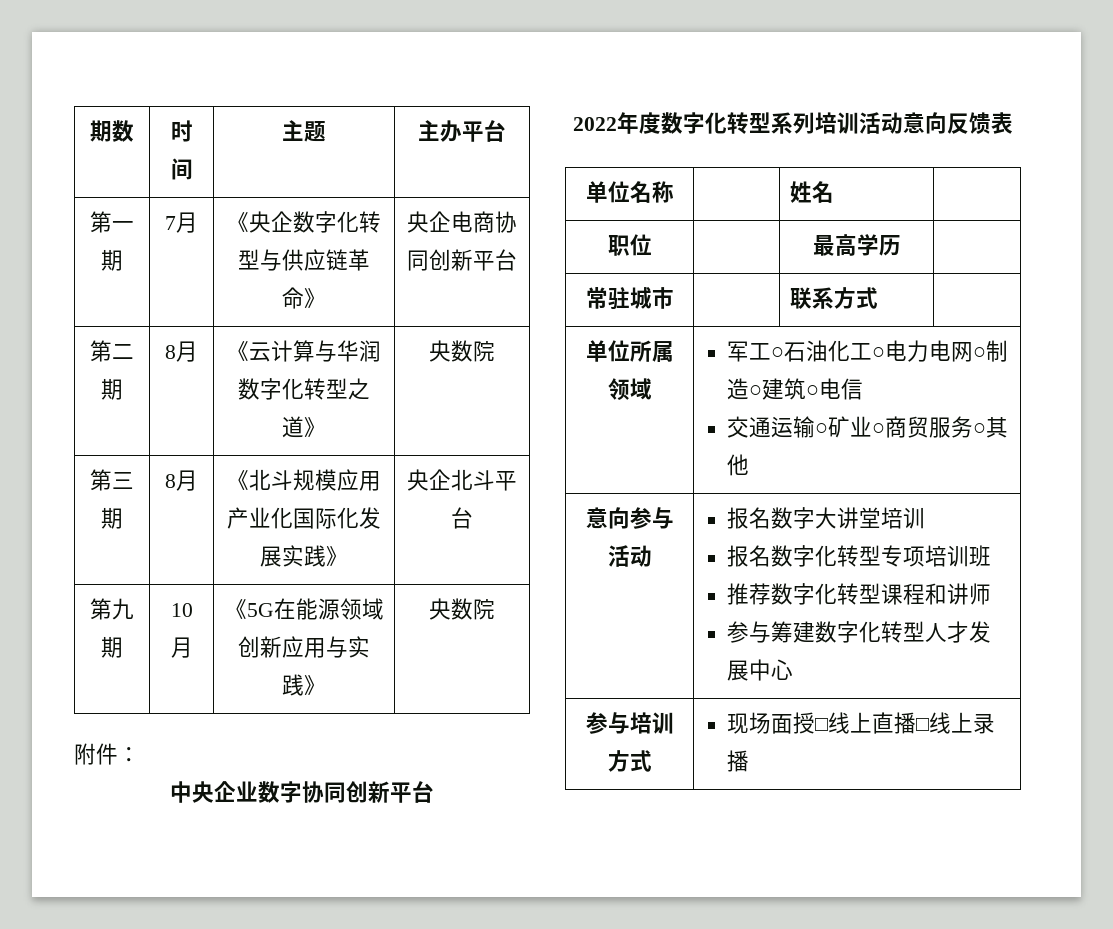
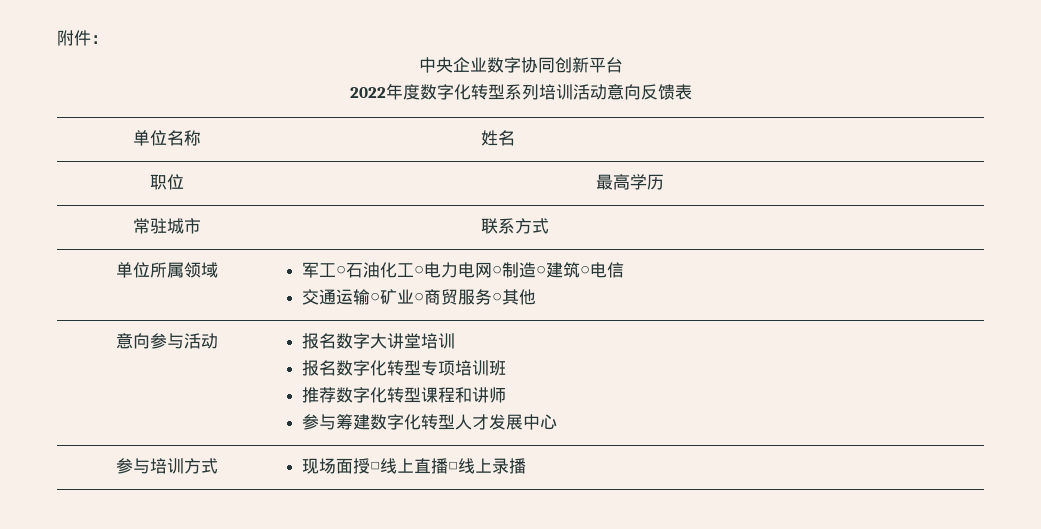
- 期数 | 时间 | 主题 | 主办平台
- 第一期 | 7月 | 《央企数字化转型与供应链革命》 | 央企电商协同创新平台
- 第二期 | 8月 | 《云计算与华润数字化转型之道》 | 央数院
- 第三期 | 8月 | 《北斗规模应用产业化国际化发展实践》 | 央企北斗平台
- 第九期 | 10月 | 《5G在能源领域创新应用与实践》 | 央数院

